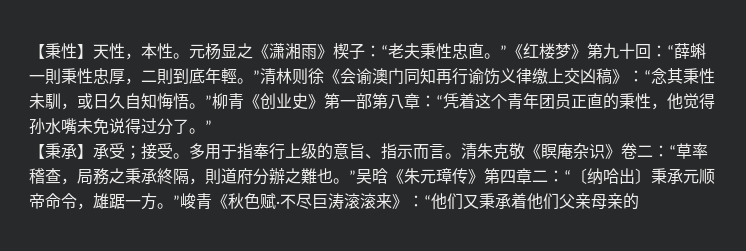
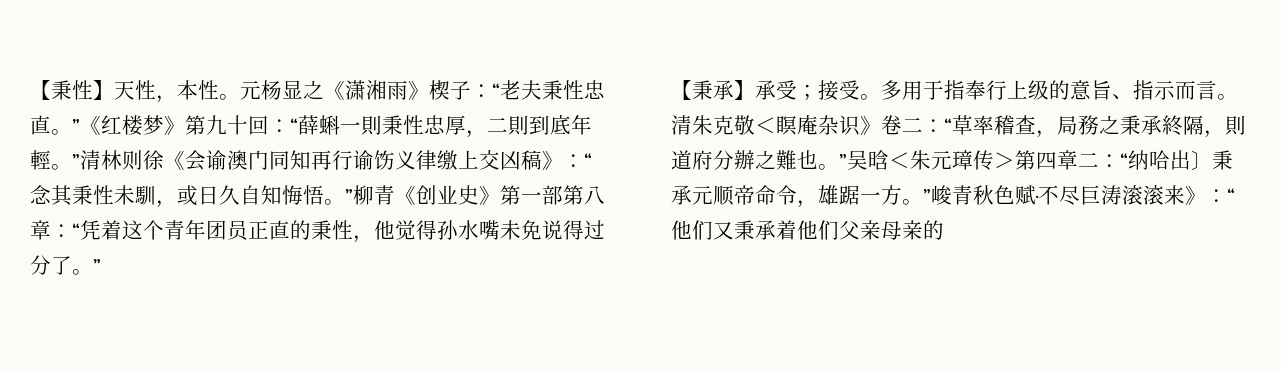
- 清朱克敬《瞑庵杂识》卷二：“草率稽查，局務之秉承終隔，則道府分辦之難也。”吴晗《朱元璋传》第四章二：“〔纳哈出〕秉承元顺帝命令，雄踞一方。”峻青《秋色赋·不尽巨涛滚滚来》：“他们又秉承着他们父亲母亲的
+ 清朱克敬＜瞑庵杂识》卷二：“草率稽查，局務之秉承終隔，則道府分辦之難也。”吴晗＜朱元璋传＞第四章二：“纳哈出〕秉承元顺帝命令，雄踞一方。”峻青秋色赋·不尽巨涛滚滚来》：“他们又秉承着他们父亲母亲的

